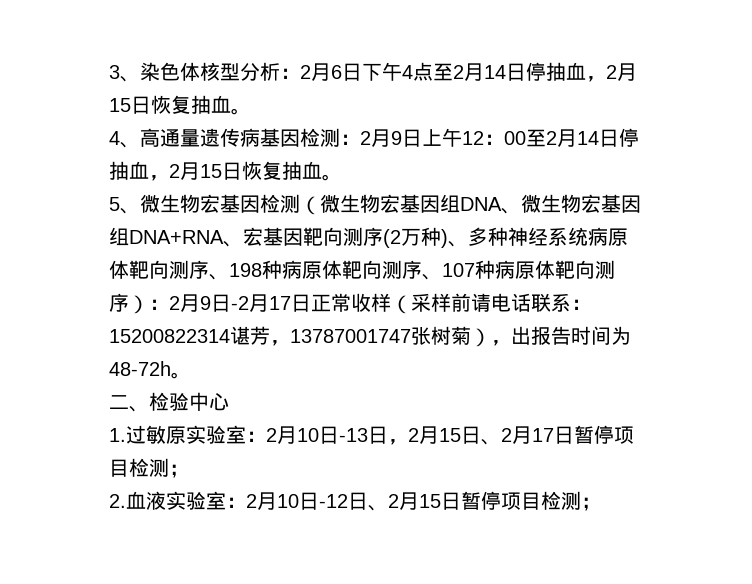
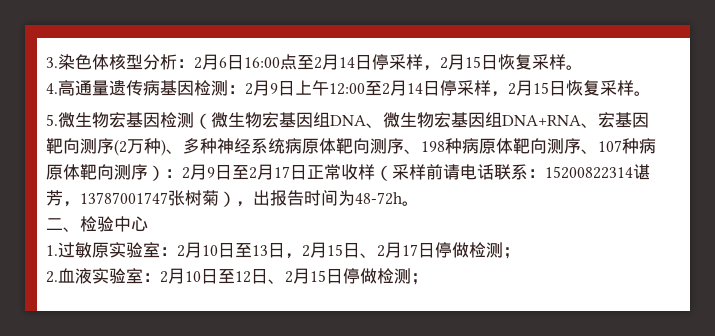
- 3、染色体核型分析：
+ 3.染色体核型分析：
- 2月6日下午4点至2月14日停抽血，2月15日恢复抽血。
- 4、高通量遗传病基因检测：
+ 2月6日16:00点至2月14日停采样，2月15日恢复采样。
+ 4.高通量遗传病基因检测：
- 2月9日上午12：00至2月14日停抽血，2月15日恢复抽血。
- 5、微生物宏基因检测（微生物宏基因组DNA、微生物宏基因组DNA+RNA、宏基因靶向测序(2万种)、多种神经系统病原体靶向测序、198种病原体靶向测序、107种病原体靶向测序）：
+ 2月9日上午12:00至2月14日停采样，2月15日恢复采样。
+ 5.微生物宏基因检测（微生物宏基因组DNA、微生物宏基因组DNA+RNA、宏基因靶向测序(2万种)、多种神经系统病原体靶向测序、198种病原体靶向测序、107种病原体靶向测序）：
- 2月9日-2月17日正常收样（采样前请电话联系：
+ 2月9日至2月17日正常收样（采样前请电话联系：
- 1.过敏原实验室：2月10日-13日，2月15日、2月17日暂停项目检测；
+ 1.过敏原实验室：2月10日至13日，2月15日、2月17日停做检测；
- 2.血液实验室：2月10日-12日、2月15日暂停项目检测；
+ 2.血液实验室：2月10日至12日、2月15日停做检测；

